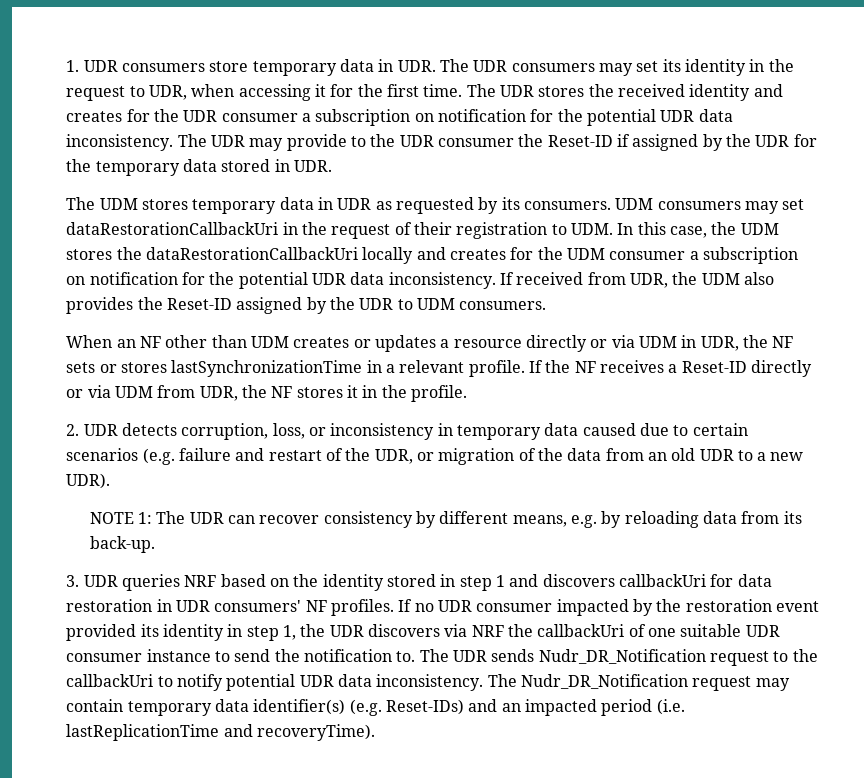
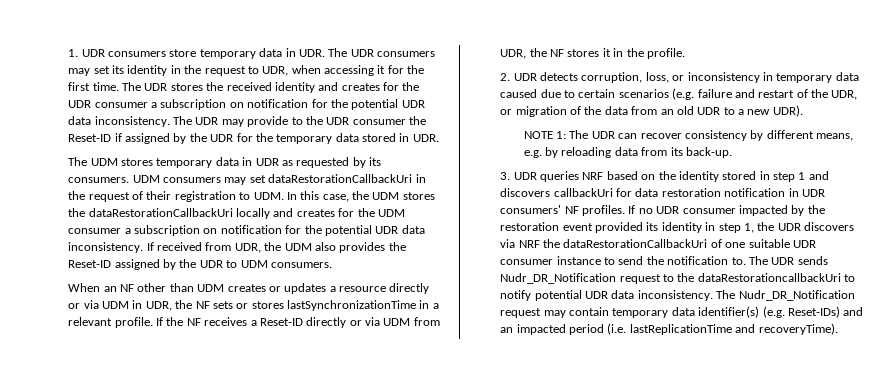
- 3. UDR queries NRF based on the identity stored in step 1 and discovers callbackUri for data restoration in UDR consumers' NF profiles.
+ 3. UDR queries NRF based on the identity stored in step 1 and discovers callbackUri for data restoration notification in UDR consumers' NF profiles.
- If no UDR consumer impacted by the restoration event provided its identity in step 1, the UDR discovers via NRF the callbackUri of one suitable UDR consumer instance to send the notification to.
+ If no UDR consumer impacted by the restoration event provided its identity in step 1, the UDR discovers via NRF the dataRestorationCallbackUri of one suitable UDR consumer instance to send the notification to.
- The UDR sends Nudr_DR_Notification request to the callbackUri to notify potential UDR data inconsistency.
+ The UDR sends Nudr_DR_Notification request to the dataRestorationcallbackUri to notify potential UDR data inconsistency.

